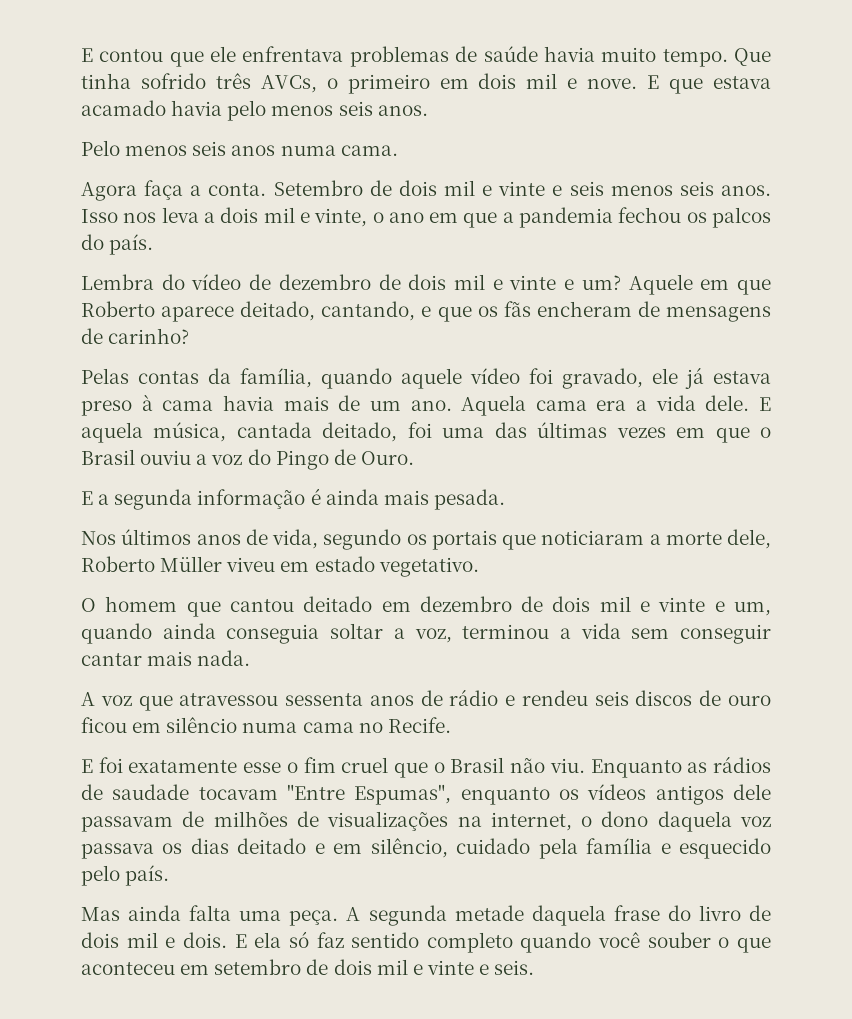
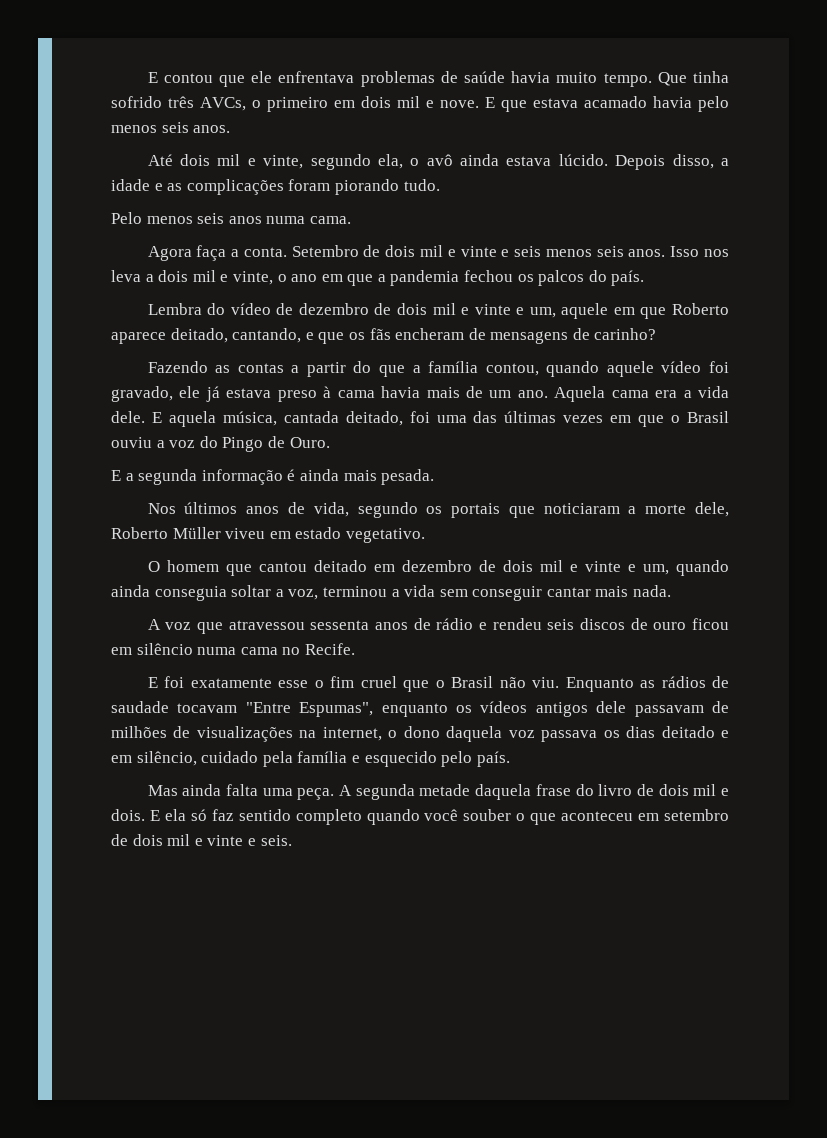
+ Até dois mil e vinte, segundo ela, o avô ainda estava lúcido. Depois disso, a idade e as complicações foram piorando tudo.
- Lembra do vídeo de dezembro de dois mil e vinte e um? Aquele em que Roberto aparece deitado, cantando, e que os fãs encheram de mensagens de carinho?
+ Lembra do vídeo de dezembro de dois mil e vinte e um, aquele em que Roberto aparece deitado, cantando, e que os fãs encheram de mensagens de carinho?
- Pelas contas da família, quando aquele vídeo foi gravado, ele já estava preso à cama havia mais de um ano.
+ Fazendo as contas a partir do que a família contou, quando aquele vídeo foi gravado, ele já estava preso à cama havia mais de um ano.

